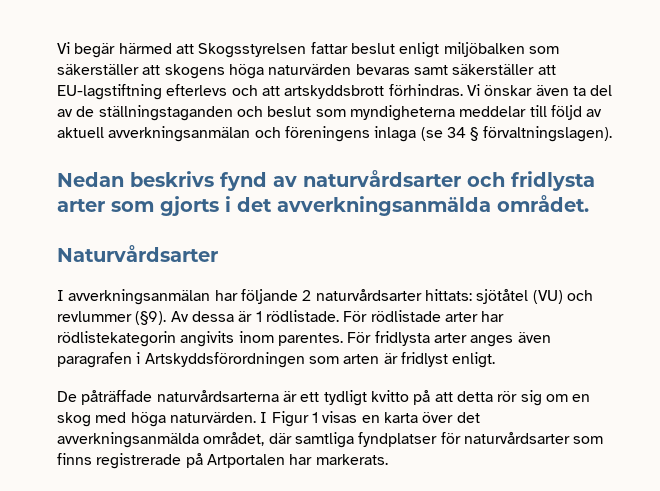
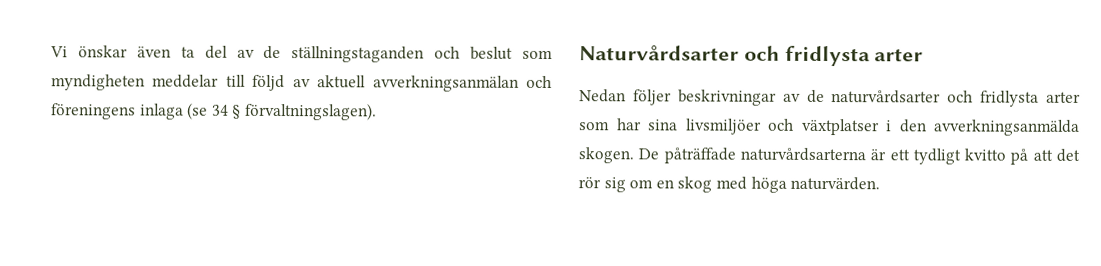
- Vi begär härmed att Skogsstyrelsen fattar beslut enligt miljöbalken som säkerställer att skogens höga naturvärden bevaras samt säkerställer att EU-lagstiftning efterlevs och att artskyddsbrott förhindras. Vi önskar även ta del av de ställningstaganden och beslut som myndigheterna meddelar till följd av aktuell avverkningsanmälan och föreningens inlaga (se 34 § förvaltningslagen).
+ Vi önskar även ta del av de ställningstaganden och beslut som myndigheten meddelar till följd av aktuell avverkningsanmälan och föreningens inlaga (se 34 § förvaltningslagen).
- Nedan beskrivs fynd av naturvårdsarter och fridlysta arter som gjorts i det avverkningsanmälda området.
- Naturvårdsarter
- I avverkningsanmälan har följande 2 naturvårdsarter hittats: sjötåtel (VU) och revlummer (§9). Av dessa är 1 rödlistade. För rödlistade arter har rödlistekategorin angivits inom parentes. För fridlysta arter anges även paragrafen i Artskyddsförordningen som arten är fridlyst enligt.
- De påträffade naturvårdsarterna är ett tydligt kvitto på att detta rör sig om en skog med höga naturvärden. I Figur 1 visas en karta över det avverkningsanmälda området, där samtliga fyndplatser för naturvårdsarter som finns registrerade på Artportalen har markerats.
+ Naturvårdsarter och fridlysta arter
+ Nedan följer beskrivningar av de naturvårdsarter och fridlysta arter som har sina livsmiljöer och växtplatser i den avverkningsanmälda skogen. De påträffade naturvårdsarterna är ett tydligt kvitto på att det rör sig om en skog med höga naturvärden.

